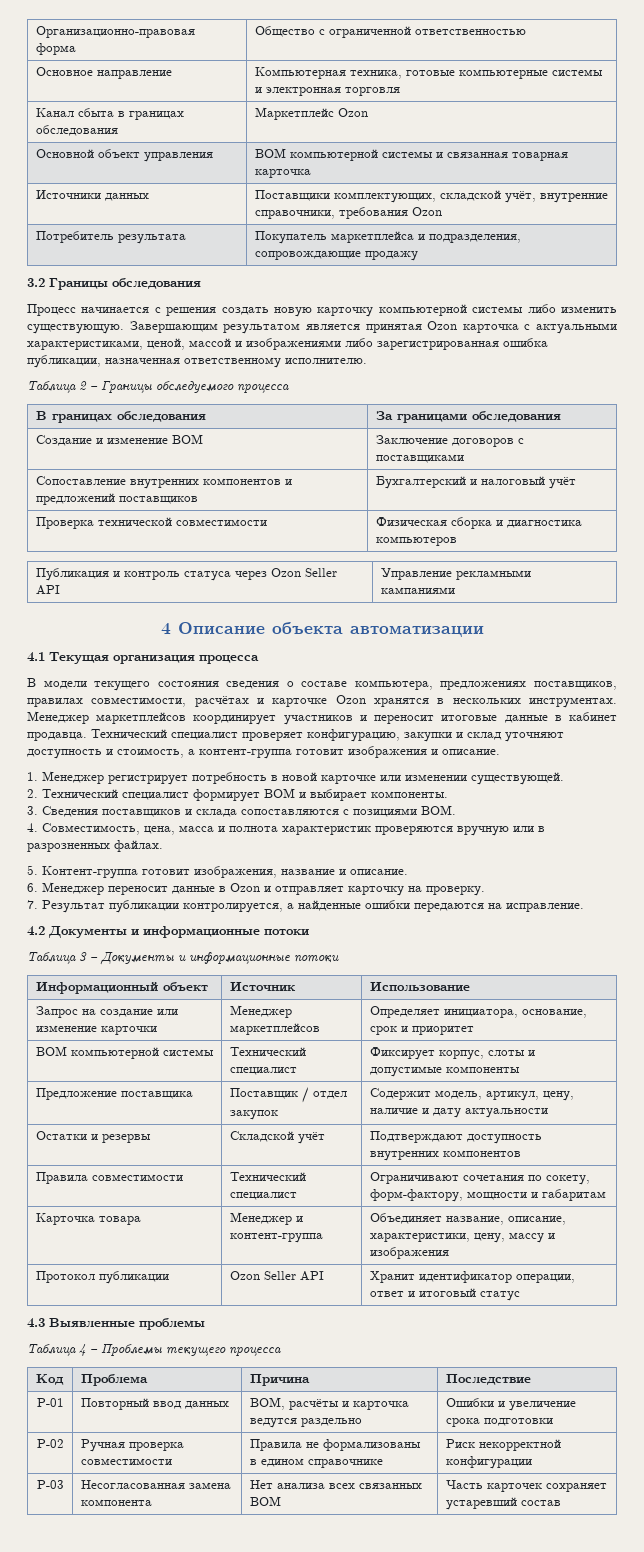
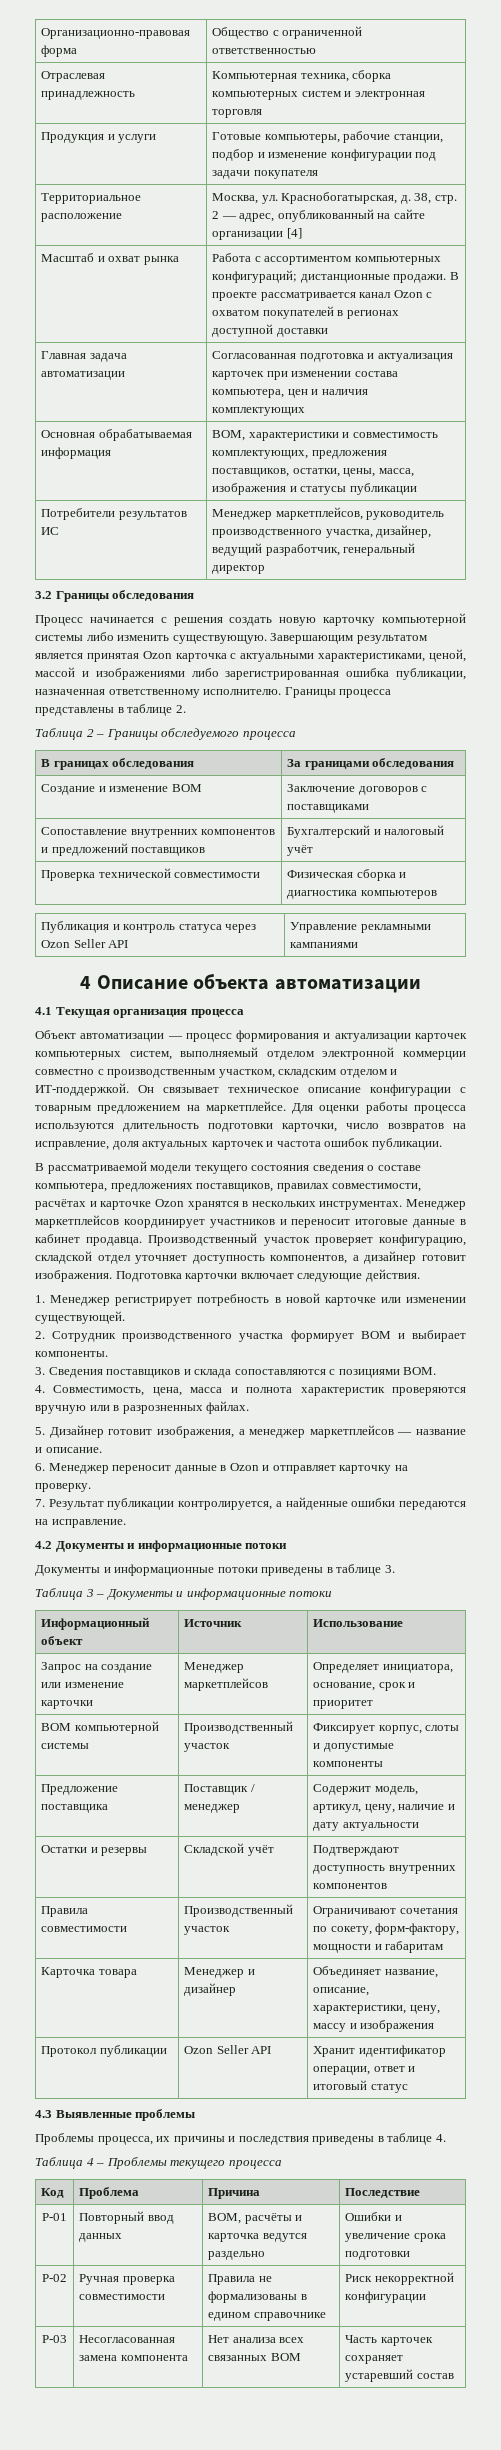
- Основное направление | Компьютерная техника, готовые компьютерные системы и электронная торговля
+ Отраслевая принадлежность | Компьютерная техника, сборка компьютерных систем и электронная торговля
- Канал сбыта в границах обследования | Маркетплейс Ozon
- Основной объект управления | BOM компьютерной системы и связанная товарная карточка
- Источники данных | Поставщики комплектующих, складской учёт, внутренние справочники, требования Ozon
- Потребитель результата | Покупатель маркетплейса и подразделения, сопровождающие продажу
+ Продукция и услуги | Готовые компьютеры, рабочие станции, подбор и изменение конфигурации под задачи покупателя
+ Территориальное расположение | Москва, ул. Краснобогатырская, д. 38, стр. 2 — адрес, опубликованный на сайте организации [4]
+ Масштаб и охват рынка | Работа с ассортиментом компьютерных конфигураций; дистанционные продажи. В проекте рассматривается канал Ozon с охватом покупателей в регионах доступной доставки
+ Главная задача автоматизации | Согласованная подготовка и актуализация карточек при изменении состава компьютера, цен и наличия комплектующих
+ Основная обрабатываемая информация | BOM, характеристики и совместимость комплектующих, предложения поставщиков, остатки, цены, масса, изображения и статусы публикации
+ Потребители результатов ИС | Менеджер маркетплейсов, руководитель производственного участка, дизайнер, ведущий разработчик, генеральный директор
+ Границы процесса представлены в таблице 2.
- В модели текущего состояния сведения о составе компьютера, предложениях поставщиков, правилах совместимости, расчётах и карточке Ozon хранятся в нескольких инструментах.
+ Объект автоматизации — процесс формирования и актуализации карточек компьютерных систем, выполняемый отделом электронной коммерции совместно с производственным участком, складским отделом и ИТ-поддержкой. Он связывает техническое описание конфигурации с товарным предложением на маркетплейсе. Для оценки работы процесса используются длительность подготовки карточки, число возвратов на исправление, доля актуальных карточек и частота ошибок публикации.
+ В рассматриваемой модели текущего состояния сведения о составе компьютера, предложениях поставщиков, правилах совместимости, расчётах и карточке Ozon хранятся в нескольких инструментах.
- Технический специалист проверяет конфигурацию, закупки и склад уточняют доступность и стоимость, а контент-группа готовит изображения и описание.
+ Производственный участок проверяет конфигурацию, складской отдел уточняет доступность компонентов, а дизайнер готовит изображения. Подготовка карточки включает следующие действия.
- 2. Технический специалист формирует BOM и выбирает компоненты.
+ 2. Сотрудник производственного участка формирует BOM и выбирает компоненты.
- 5. Контент-группа готовит изображения, название и описание.
+ 5. Дизайнер готовит изображения, а менеджер маркетплейсов — название и описание.
+ Документы и информационные потоки приведены в таблице 3.
- BOM компьютерной системы | Технический специалист | Фиксирует корпус, слоты и допустимые компоненты
+ BOM компьютерной системы | Производственный участок | Фиксирует корпус, слоты и допустимые компоненты
- Предложение поставщика | Поставщик / отдел закупок | Содержит модель, артикул, цену, наличие и дату актуальности
+ Предложение поставщика | Поставщик / менеджер | Содержит модель, артикул, цену, наличие и дату актуальности
- Правила совместимости | Технический специалист | Ограничивают сочетания по сокету, форм-фактору, мощности и габаритам
+ Правила совместимости | Производственный участок | Ограничивают сочетания по сокету, форм-фактору, мощности и габаритам
- Карточка товара | Менеджер и контент-группа | Объединяет название, описание, характеристики, цену, массу и изображения
+ Карточка товара | Менеджер и дизайнер | Объединяет название, описание, характеристики, цену, массу и изображения
+ Проблемы процесса, их причины и последствия приведены в таблице 4.

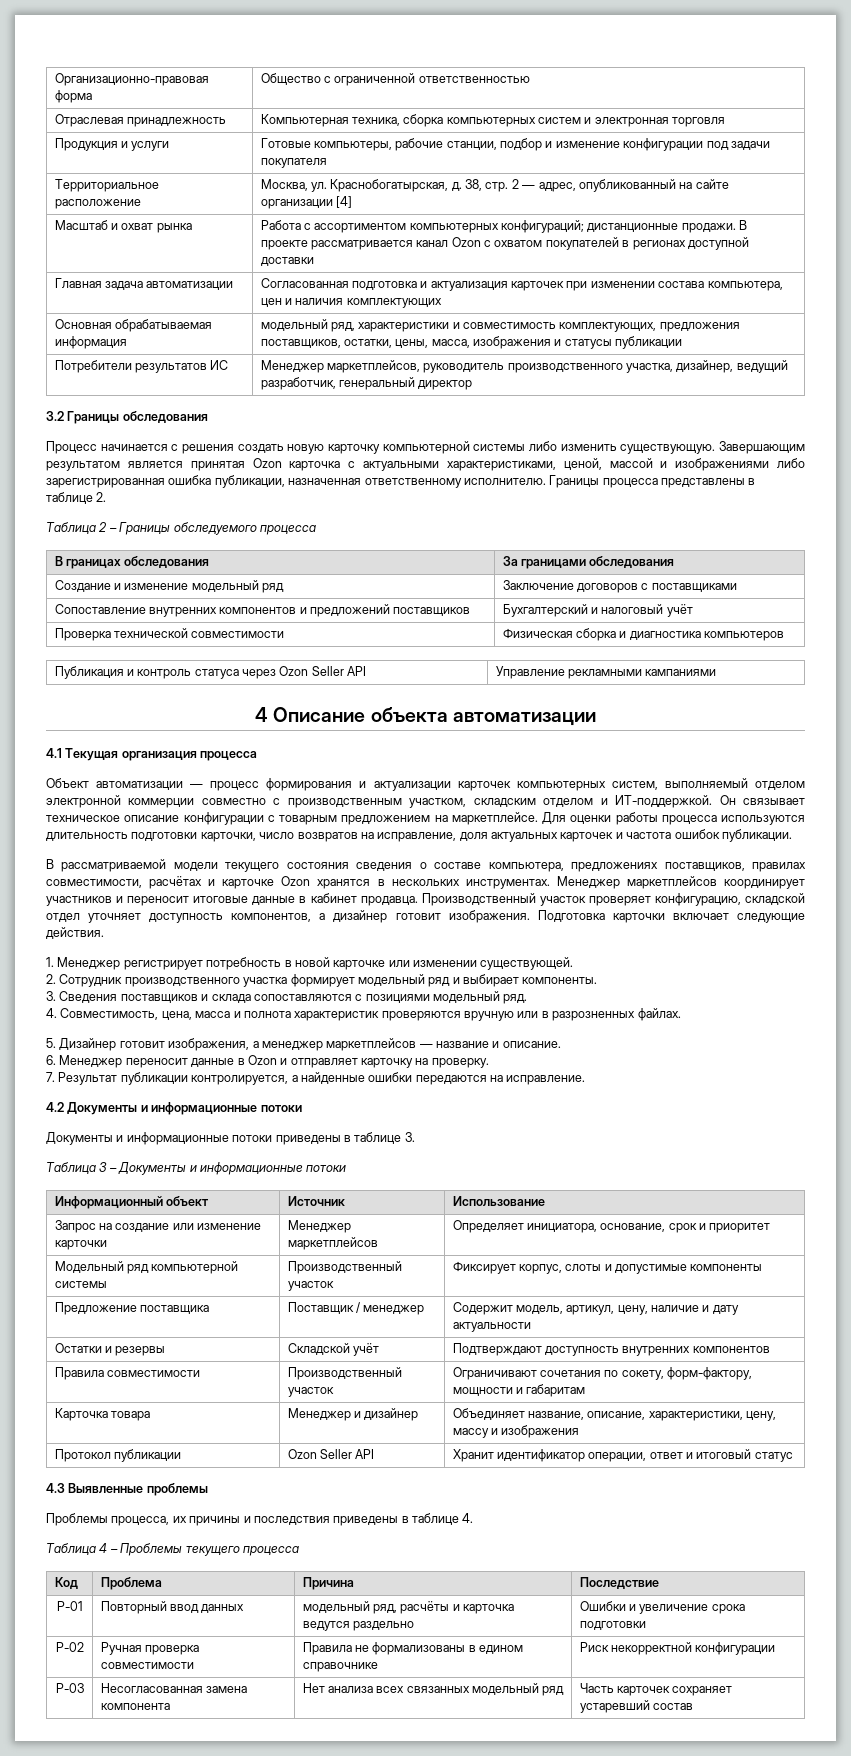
- Основная обрабатываемая информация | BOM, характеристики и совместимость комплектующих, предложения поставщиков, остатки, цены, масса, изображения и статусы публикации
+ Основная обрабатываемая информация | модельный ряд, характеристики и совместимость комплектующих, предложения поставщиков, остатки, цены, масса, изображения и статусы публикации
- Создание и изменение BOM | Заключение договоров с поставщиками
+ Создание и изменение модельный ряд | Заключение договоров с поставщиками
- 2. Сотрудник производственного участка формирует BOM и выбирает компоненты.
+ 2. Сотрудник производственного участка формирует модельный ряд и выбирает компоненты.
- 3. Сведения поставщиков и склада сопоставляются с позициями BOM.
+ 3. Сведения поставщиков и склада сопоставляются с позициями модельный ряд.
- BOM компьютерной системы | Производственный участок | Фиксирует корпус, слоты и допустимые компоненты
+ Модельный ряд компьютерной системы | Производственный участок | Фиксирует корпус, слоты и допустимые компоненты
- P-01 | Повторный ввод данных | BOM, расчёты и карточка ведутся раздельно | Ошибки и увеличение срока подготовки
+ P-01 | Повторный ввод данных | модельный ряд, расчёты и карточка ведутся раздельно | Ошибки и увеличение срока подготовки
- P-03 | Несогласованная замена компонента | Нет анализа всех связанных BOM | Часть карточек сохраняет устаревший состав
+ P-03 | Несогласованная замена компонента | Нет анализа всех связанных модельный ряд | Часть карточек сохраняет устаревший состав

